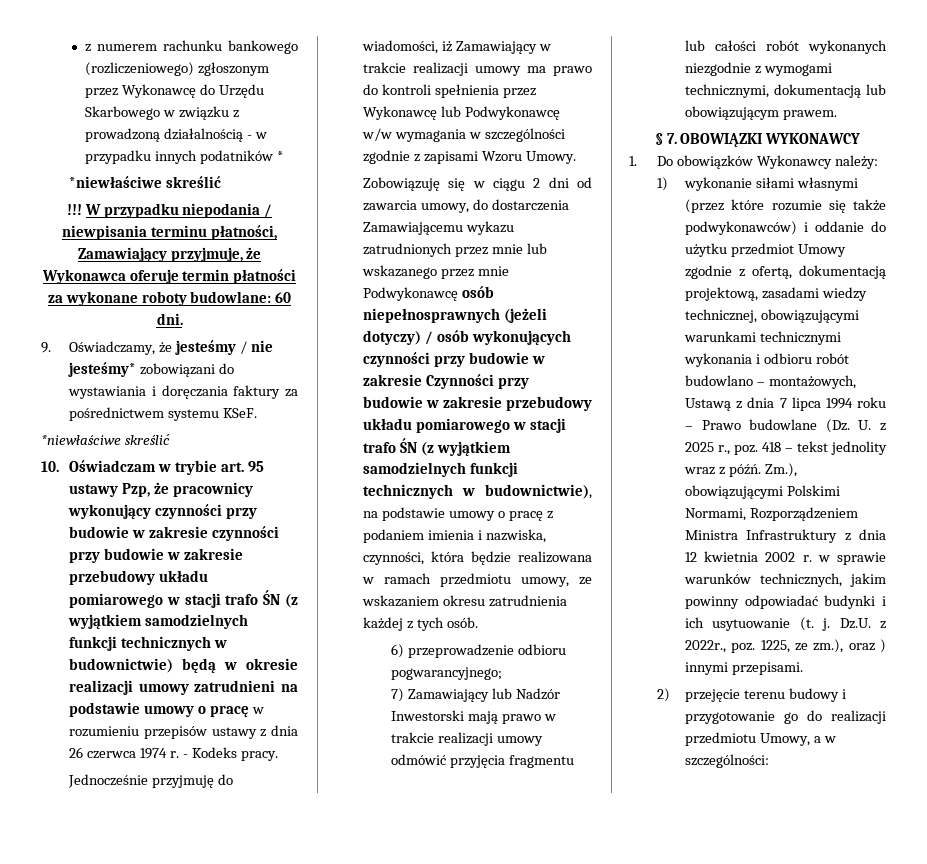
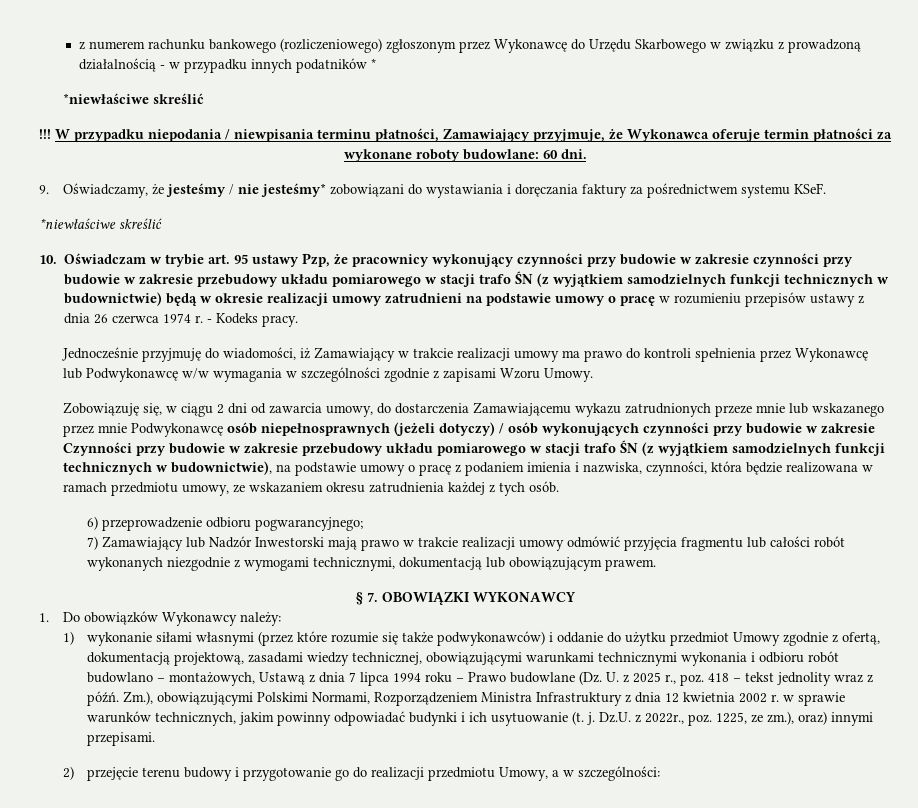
- Zobowiązuję się w ciągu 2 dni od zawarcia umowy, do dostarczenia Zamawiającemu wykazu zatrudnionych przez mnie lub wskazanego przez mnie Podwykonawcę osób niepełnosprawnych (jeżeli dotyczy) / osób wykonujących czynności przy budowie w zakresie Czynności przy budowie w zakresie przebudowy układu pomiarowego w stacji trafo ŚN (z wyjątkiem samodzielnych funkcji technicznych w budownictwie), na podstawie umowy o pracę z podaniem imienia i nazwiska, czynności, która będzie realizowana w ramach przedmiotu umowy, ze wskazaniem okresu zatrudnienia każdej z tych osób.
+ Zobowiązuję się, w ciągu 2 dni od zawarcia umowy, do dostarczenia Zamawiającemu wykazu zatrudnionych przeze mnie lub wskazanego przez mnie Podwykonawcę osób niepełnosprawnych (jeżeli dotyczy) / osób wykonujących czynności przy budowie w zakresie Czynności przy budowie w zakresie przebudowy układu pomiarowego w stacji trafo ŚN (z wyjątkiem samodzielnych funkcji technicznych w budownictwie), na podstawie umowy o pracę z podaniem imienia i nazwiska, czynności, która będzie realizowana w ramach przedmiotu umowy, ze wskazaniem okresu zatrudnienia każdej z tych osób.
- Dz.U. z 2022r., poz. 1225, ze zm.), oraz ) innymi przepisami.
+ Dz.U. z 2022r., poz. 1225, ze zm.), oraz) innymi przepisami.

